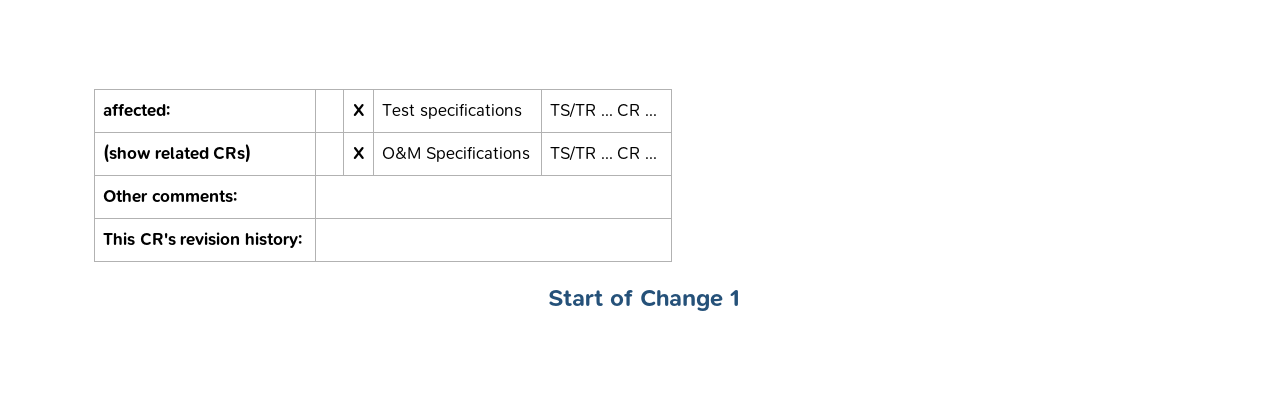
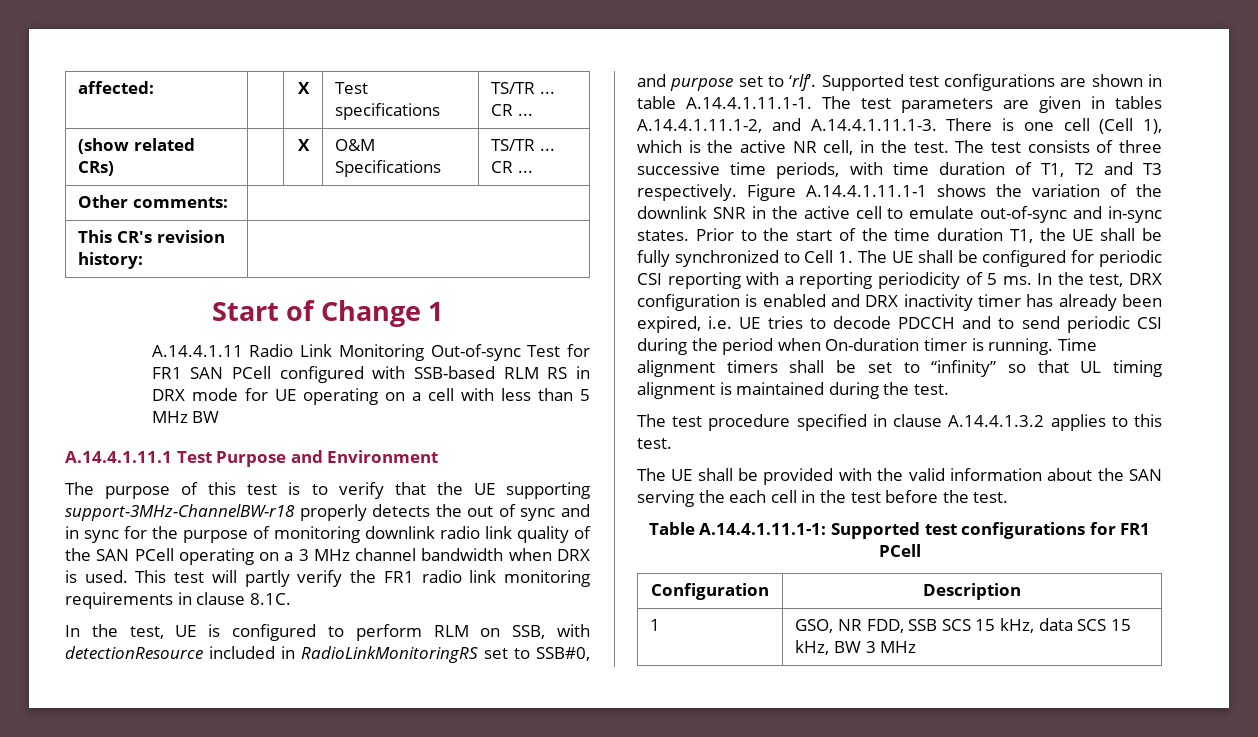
+ A.14.4.1.11 Radio Link Monitoring Out-of-sync Test for FR1 SAN PCell configured with SSB-based RLM RS in DRX mode for UE operating on a cell with less than 5 MHz BW
+ A.14.4.1.11.1 Test Purpose and Environment
+ The purpose of this test is to verify that the UE supporting support-3MHz-ChannelBW-r18 properly detects the out of sync and in sync for the purpose of monitoring downlink radio link quality of the SAN PCell operating on a 3 MHz channel bandwidth when DRX is used. This test will partly verify the FR1 radio link monitoring requirements in clause 8.1C.
+ In the test, UE is configured to perform RLM on SSB, with detectionResource included in RadioLinkMonitoringRS set to SSB#0, and purpose set to ‘rlf’. Supported test configurations are shown in table A.14.4.1.11.1-1. The test parameters are given in tables A.14.4.1.11.1-2, and A.14.4.1.11.1-3. There is one cell (Cell 1), which is the active NR cell, in the test. The test consists of three successive time periods, with time duration of T1, T2 and T3 respectively. Figure A.14.4.1.11.1-1 shows the variation of the downlink SNR in the active cell to emulate out-of-sync and in-sync states. Prior to the start of the time duration T1, the UE shall be fully synchronized to Cell 1. The UE shall be configured for periodic CSI reporting with a reporting periodicity of 5 ms. In the test, DRX configuration is enabled and DRX inactivity timer has already been expired, i.e. UE tries to decode PDCCH and to send periodic CSI during the period when On-duration timer is running. Time alignment timers shall be set to “infinity” so that UL timing alignment is maintained during the test.
+ The test procedure specified in clause A.14.4.1.3.2 applies to this test.
+ The UE shall be provided with the valid information about the SAN serving the each cell in the test before the test.
+ Table A.14.4.1.11.1-1: Supported test configurations for FR1 PCell
+ Configuration | Description
+ 1 | GSO, NR FDD, SSB SCS 15 kHz, data SCS 15 kHz, BW 3 MHz

